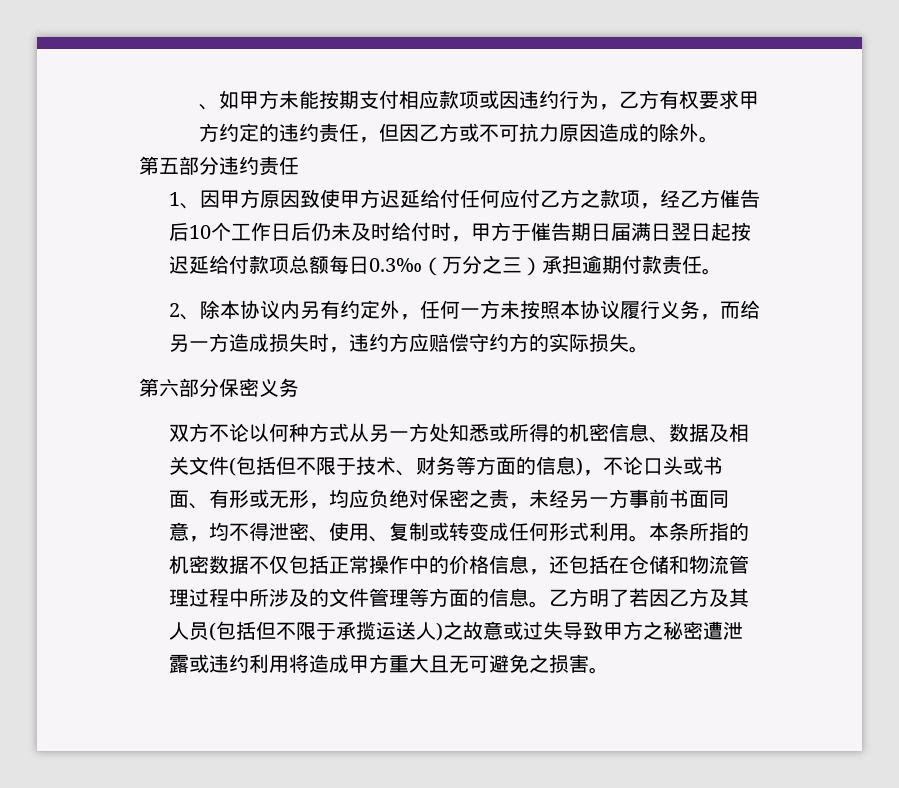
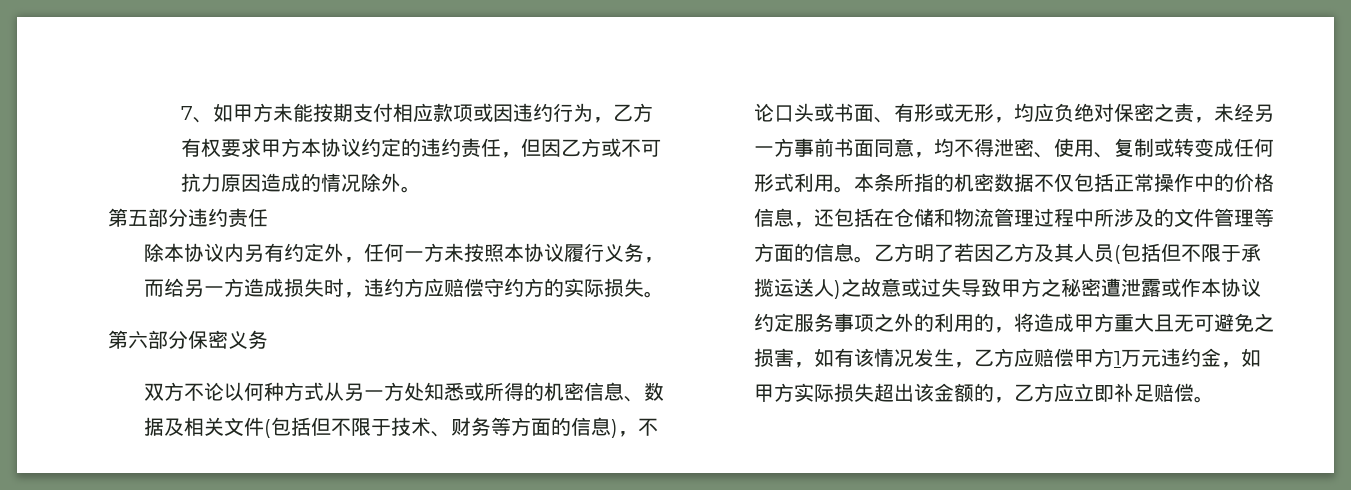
- 、如甲方未能按期支付相应款项或因违约行为，乙方有权要求甲方约定的违约责任，但因乙方或不可抗力原因造成的除外。
+ 7、如甲方未能按期支付相应款项或因违约行为，乙方有权要求甲方本协议约定的违约责任，但因乙方或不可抗力原因造成的情况除外。
- 1、因甲方原因致使甲方迟延给付任何应付乙方之款项，经乙方催告后10个工作日后仍未及时给付时，甲方于催告期日届满日翌日起按迟延给付款项总额每日0.3‰（万分之三）承担逾期付款责任。
- 2、除本协议内另有约定外，任何一方未按照本协议履行义务，而给另一方造成损失时，违约方应赔偿守约方的实际损失。
+ 除本协议内另有约定外，任何一方未按照本协议履行义务，而给另一方造成损失时，违约方应赔偿守约方的实际损失。
- 乙方明了若因乙方及其人员(包括但不限于承揽运送人)之故意或过失导致甲方之秘密遭泄露或违约利用将造成甲方重大且无可避免之损害。
+ 乙方明了若因乙方及其人员(包括但不限于承揽运送人)之故意或过失导致甲方之秘密遭泄露或作本协议约定服务事项之外的利用的，将造成甲方重大且无可避免之损害，如有该情况发生，乙方应赔偿甲方1万元违约金，如甲方实际损失超出该金额的，乙方应立即补足赔偿。

